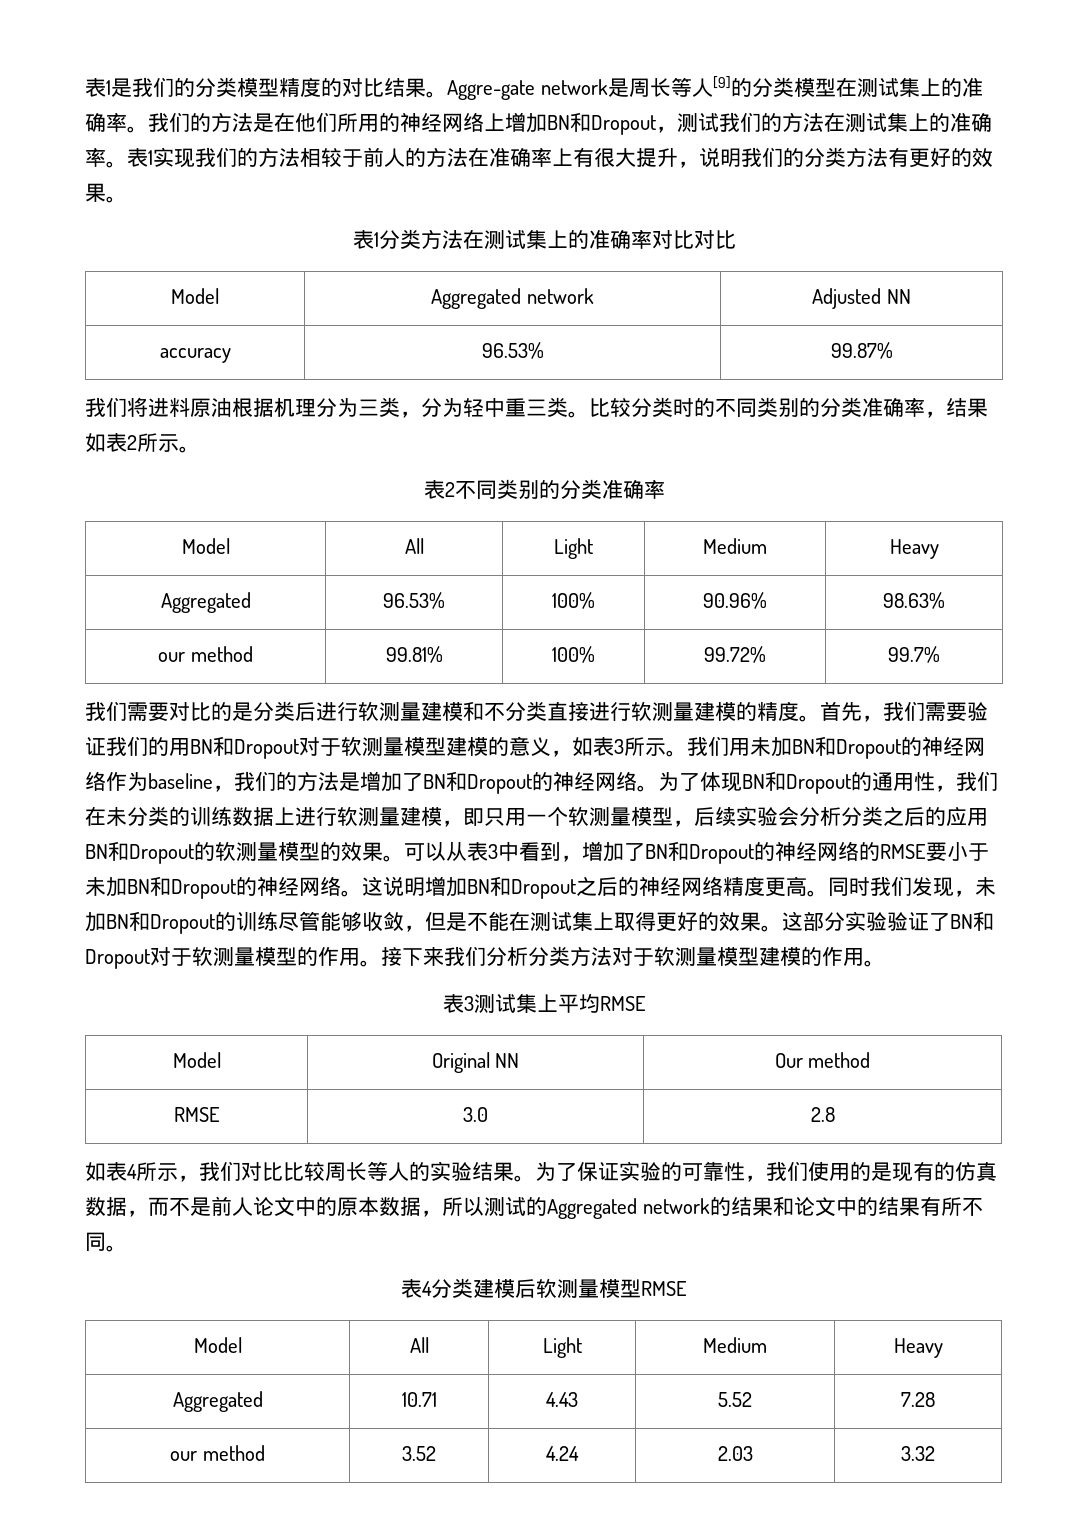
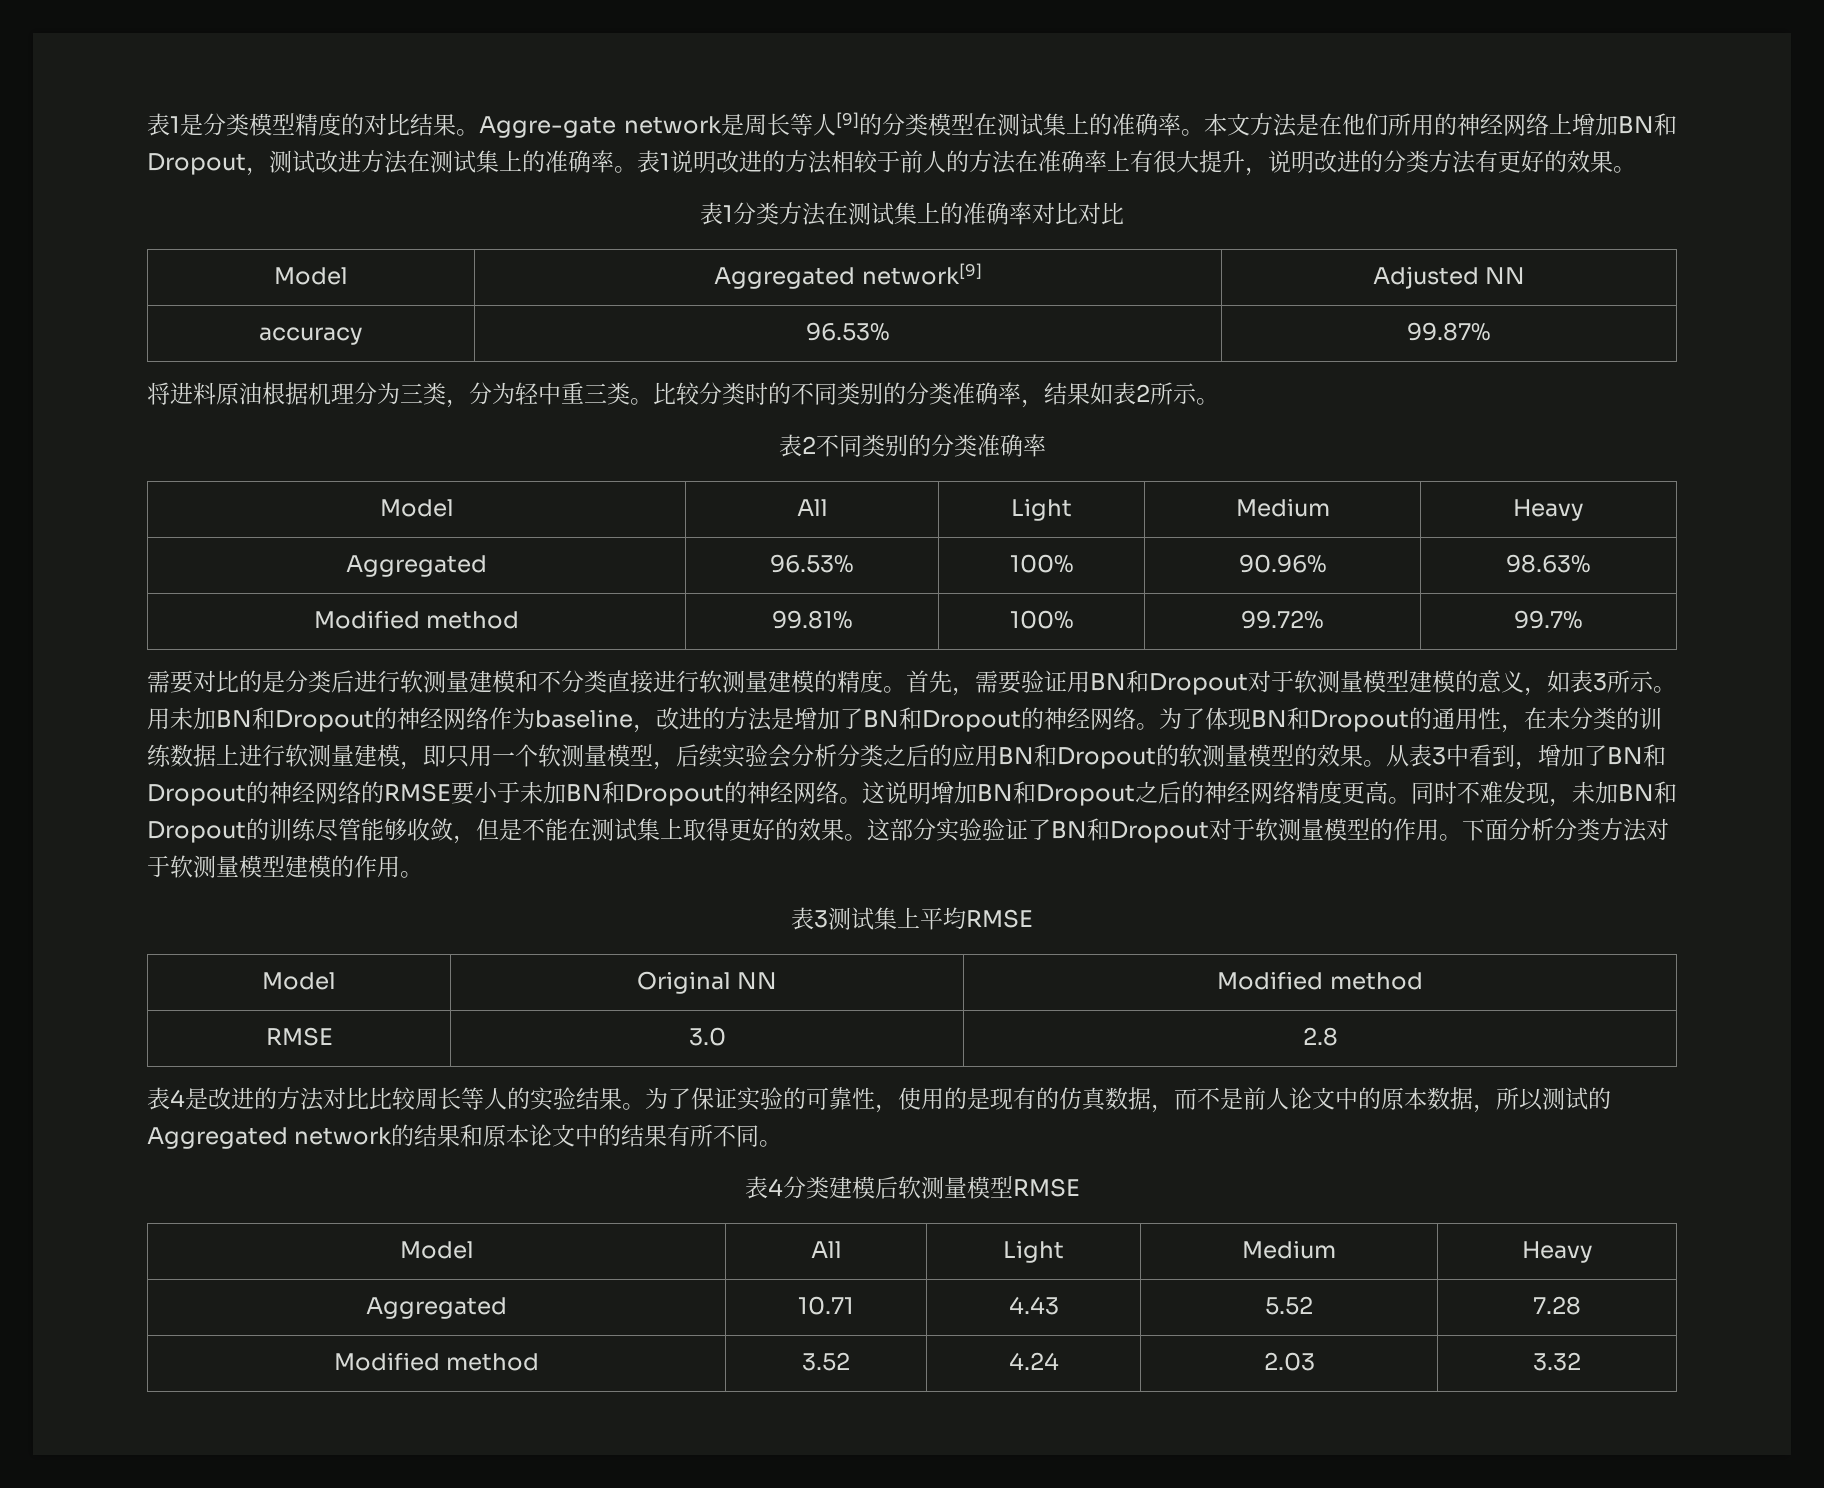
- 表1是我们的分类模型精度的对比结果。
+ 表1是分类模型精度的对比结果。
- 我们的方法是在他们所用的神经网络上增加BN和Dropout，测试我们的方法在测试集上的准确率。
+ 本文方法是在他们所用的神经网络上增加BN和Dropout，测试改进方法在测试集上的准确率。
- 表1实现我们的方法相较于前人的方法在准确率上有很大提升，说明我们的分类方法有更好的效果。
+ 表1说明改进的方法相较于前人的方法在准确率上有很大提升，说明改进的分类方法有更好的效果。
- Model | Aggregated network | Adjusted NN
+ Model | Aggregated network[9] | Adjusted NN
- 我们将进料原油根据机理分为三类，分为轻中重三类。
+ 将进料原油根据机理分为三类，分为轻中重三类。
- our method | 99.81% | 100% | 99.72% | 99.7%
+ Modified method | 99.81% | 100% | 99.72% | 99.7%
- 我们需要对比的是分类后进行软测量建模和不分类直接进行软测量建模的精度。
+ 需要对比的是分类后进行软测量建模和不分类直接进行软测量建模的精度。
- 首先，我们需要验证我们的用BN和Dropout对于软测量模型建模的意义，如表3所示。
+ 首先，需要验证用BN和Dropout对于软测量模型建模的意义，如表3所示。
- 我们用未加BN和Dropout的神经网络作为baseline，我们的方法是增加了BN和Dropout的神经网络。
+ 用未加BN和Dropout的神经网络作为baseline，改进的方法是增加了BN和Dropout的神经网络。
- 为了体现BN和Dropout的通用性，我们在未分类的训练数据上进行软测量建模，即只用一个软测量模型，后续实验会分析分类之后的应用BN和Dropout的软测量模型的效果。
+ 为了体现BN和Dropout的通用性，在未分类的训练数据上进行软测量建模，即只用一个软测量模型，后续实验会分析分类之后的应用BN和Dropout的软测量模型的效果。
- 可以从表3中看到，增加了BN和Dropout的神经网络的RMSE要小于未加BN和Dropout的神经网络。
+ 从表3中看到，增加了BN和Dropout的神经网络的RMSE要小于未加BN和Dropout的神经网络。
- 同时我们发现，未加BN和Dropout的训练尽管能够收敛，但是不能在测试集上取得更好的效果。
+ 同时不难发现，未加BN和Dropout的训练尽管能够收敛，但是不能在测试集上取得更好的效果。
- 接下来我们分析分类方法对于软测量模型建模的作用。
+ 下面分析分类方法对于软测量模型建模的作用。
- Model | Original NN | Our method
+ Model | Original NN | Modified method
- 如表4所示，我们对比比较周长等人的实验结果。
+ 表4是改进的方法对比比较周长等人的实验结果。
- 为了保证实验的可靠性，我们使用的是现有的仿真数据，而不是前人论文中的原本数据，所以测试的Aggregated network的结果和论文中的结果有所不同。
+ 为了保证实验的可靠性，使用的是现有的仿真数据，而不是前人论文中的原本数据，所以测试的Aggregated network的结果和原本论文中的结果有所不同。
- our method | 3.52 | 4.24 | 2.03 | 3.32
+ Modified method | 3.52 | 4.24 | 2.03 | 3.32

